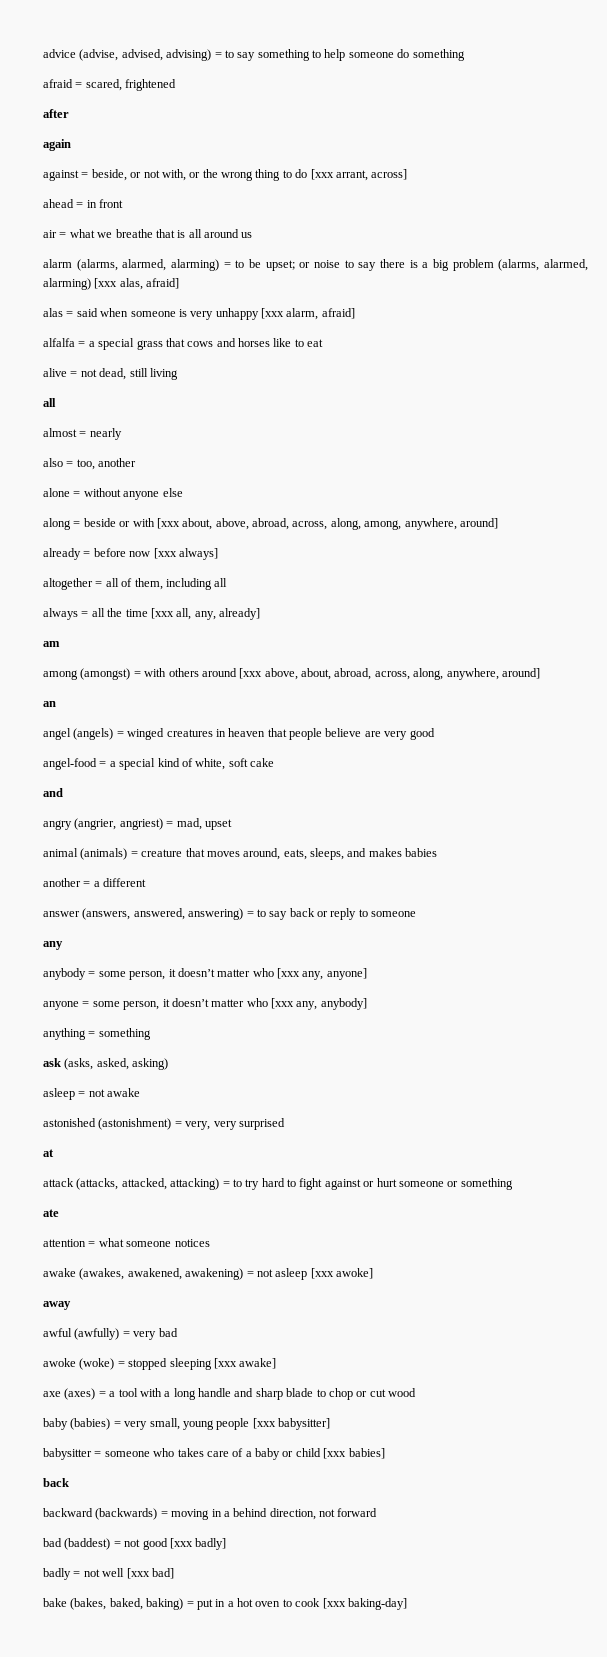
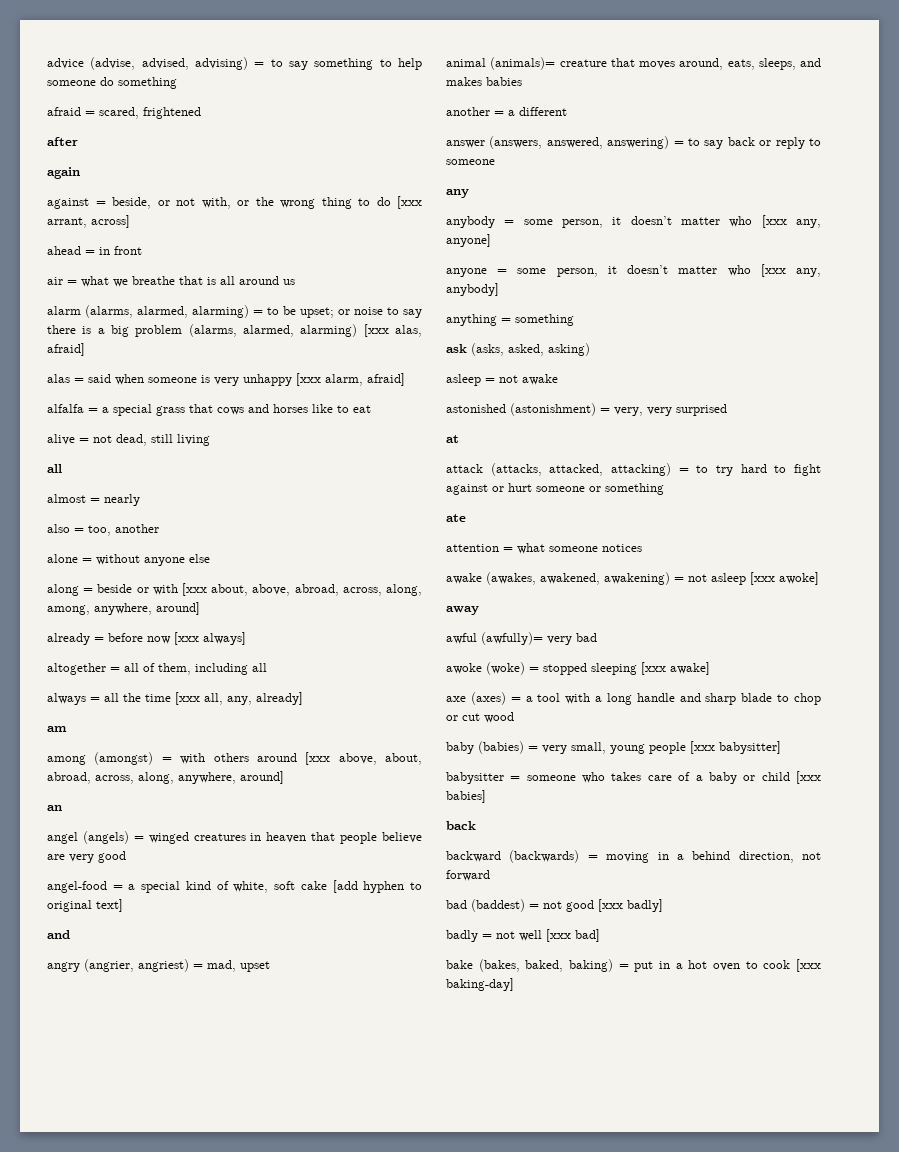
- angel-food = a special kind of white, soft cake
+ angel-food = a special kind of white, soft cake [add hyphen to original text]
- animal (animals) = creature that moves around, eats, sleeps, and makes babies
+ animal (animals)= creature that moves around, eats, sleeps, and makes babies
- awful (awfully) = very bad
+ awful (awfully)= very bad

